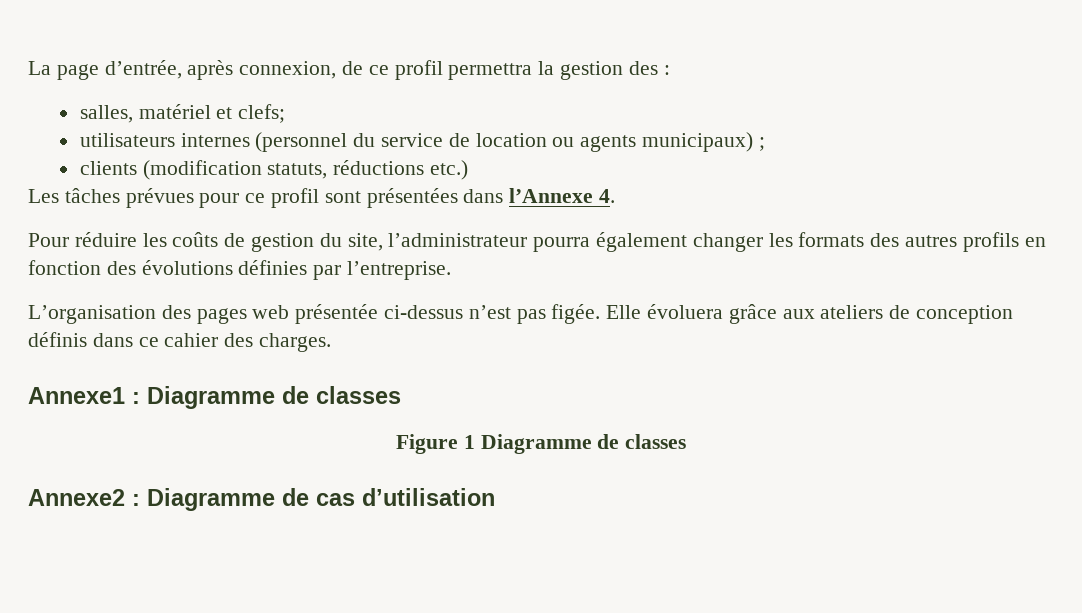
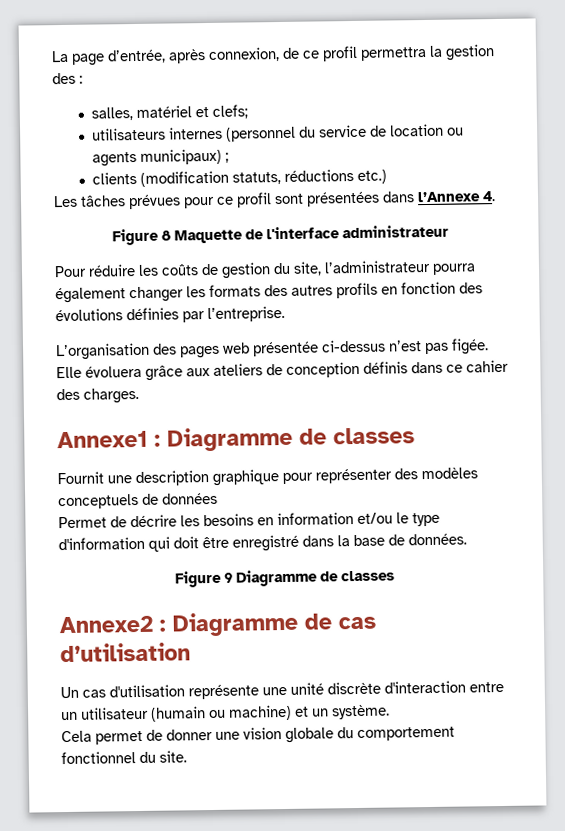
+ Figure 8 Maquette de l'interface administrateur
- Figure 1 Diagramme de classes
+ Fournit une description graphique pour représenter des modèles conceptuels de données
+ Permet de décrire les besoins en information et/ou le type d'information qui doit être enregistré dans la base de données.
+ Figure 9 Diagramme de classes
+ Un cas d'utilisation représente une unité discrète d'interaction entre un utilisateur (humain ou machine) et un système.
+ Cela permet de donner une vision globale du comportement fonctionnel du site.

